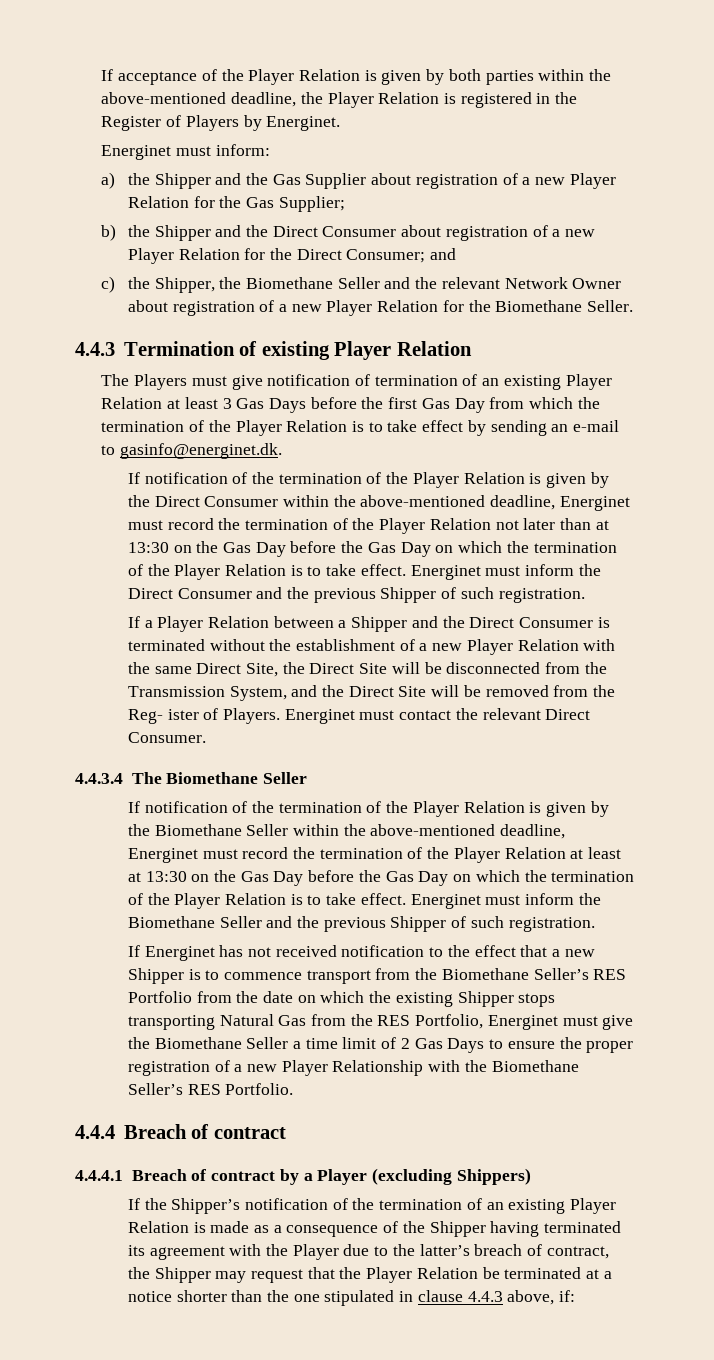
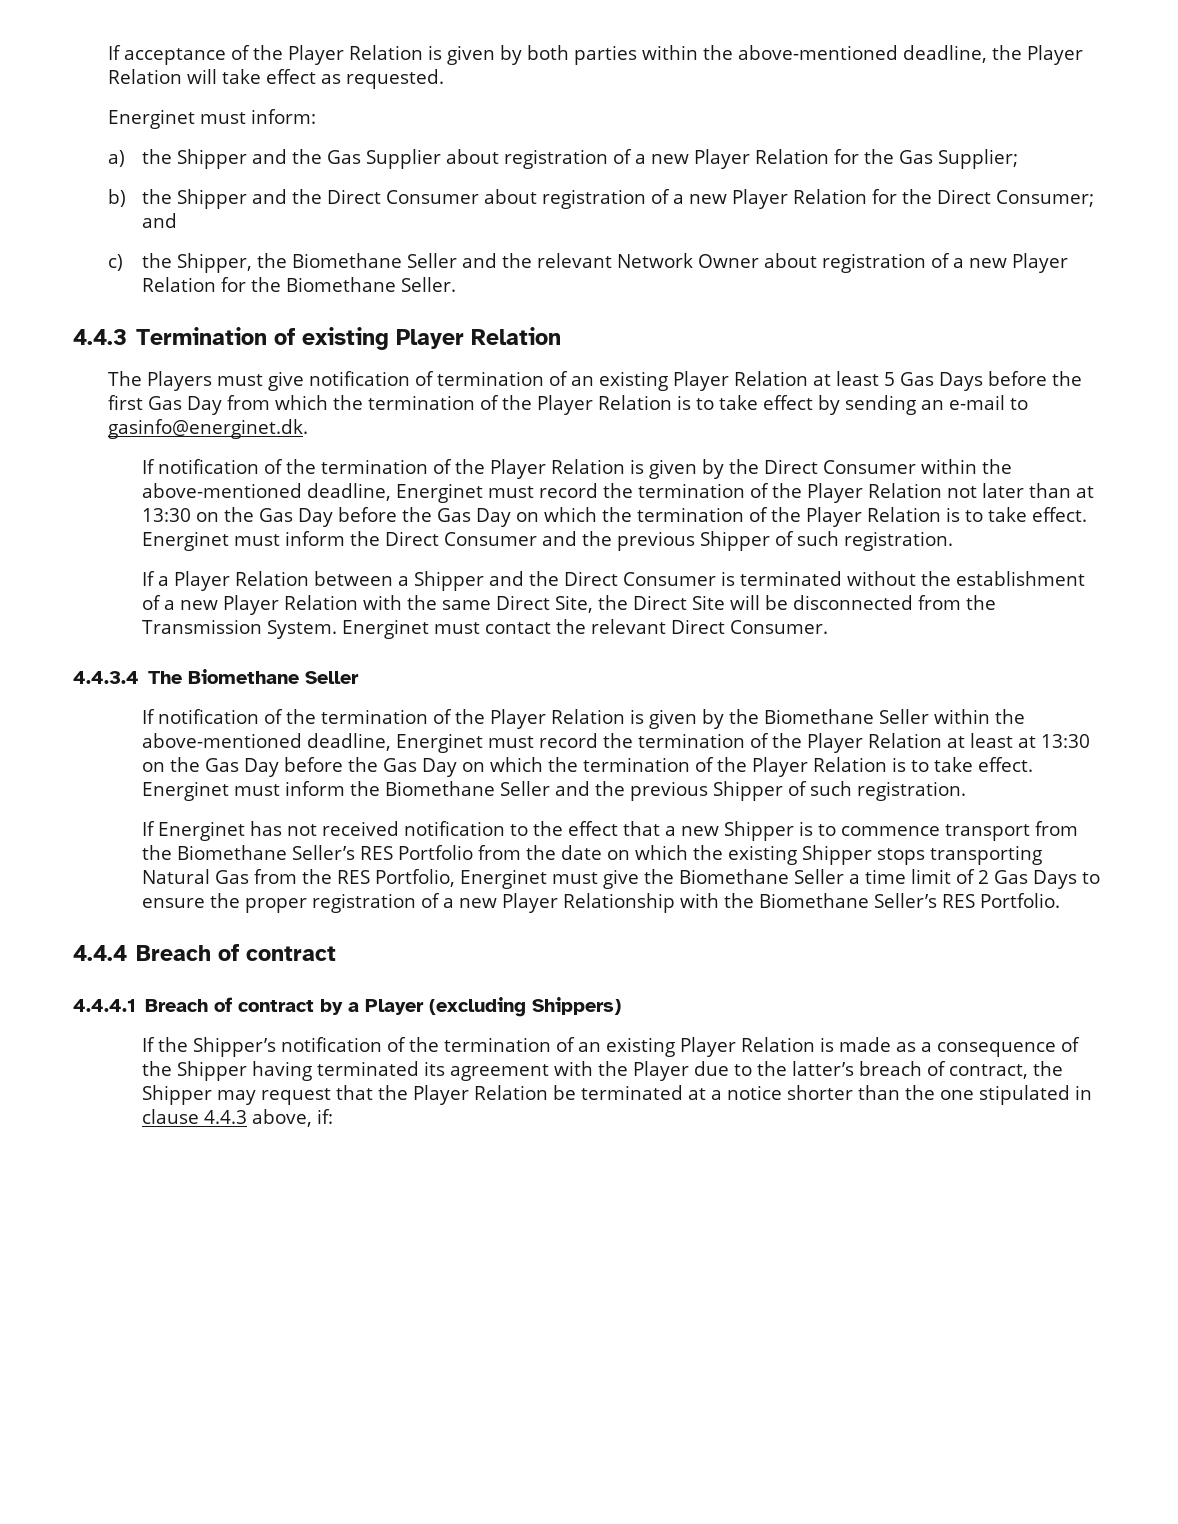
- If acceptance of the Player Relation is given by both parties within the above-mentioned deadline, the Player Relation is registered in the Register of Players by Energinet.
+ If acceptance of the Player Relation is given by both parties within the above-mentioned deadline, the Player Relation will take effect as requested.
- The Players must give notification of termination of an existing Player Relation at least 3 Gas Days before the first Gas Day from which the termination of the Player Relation is to take effect by sending an e-mail to gasinfo@energinet.dk.
+ The Players must give notification of termination of an existing Player Relation at least 5 Gas Days before the first Gas Day from which the termination of the Player Relation is to take effect by sending an e-mail to gasinfo@energinet.dk.
- If a Player Relation between a Shipper and the Direct Consumer is terminated without the establishment of a new Player Relation with the same Direct Site, the Direct Site will be disconnected from the Transmission System, and the Direct Site will be removed from the Reg- ister of Players.
+ If a Player Relation between a Shipper and the Direct Consumer is terminated without the establishment of a new Player Relation with the same Direct Site, the Direct Site will be disconnected from the Transmission System.

